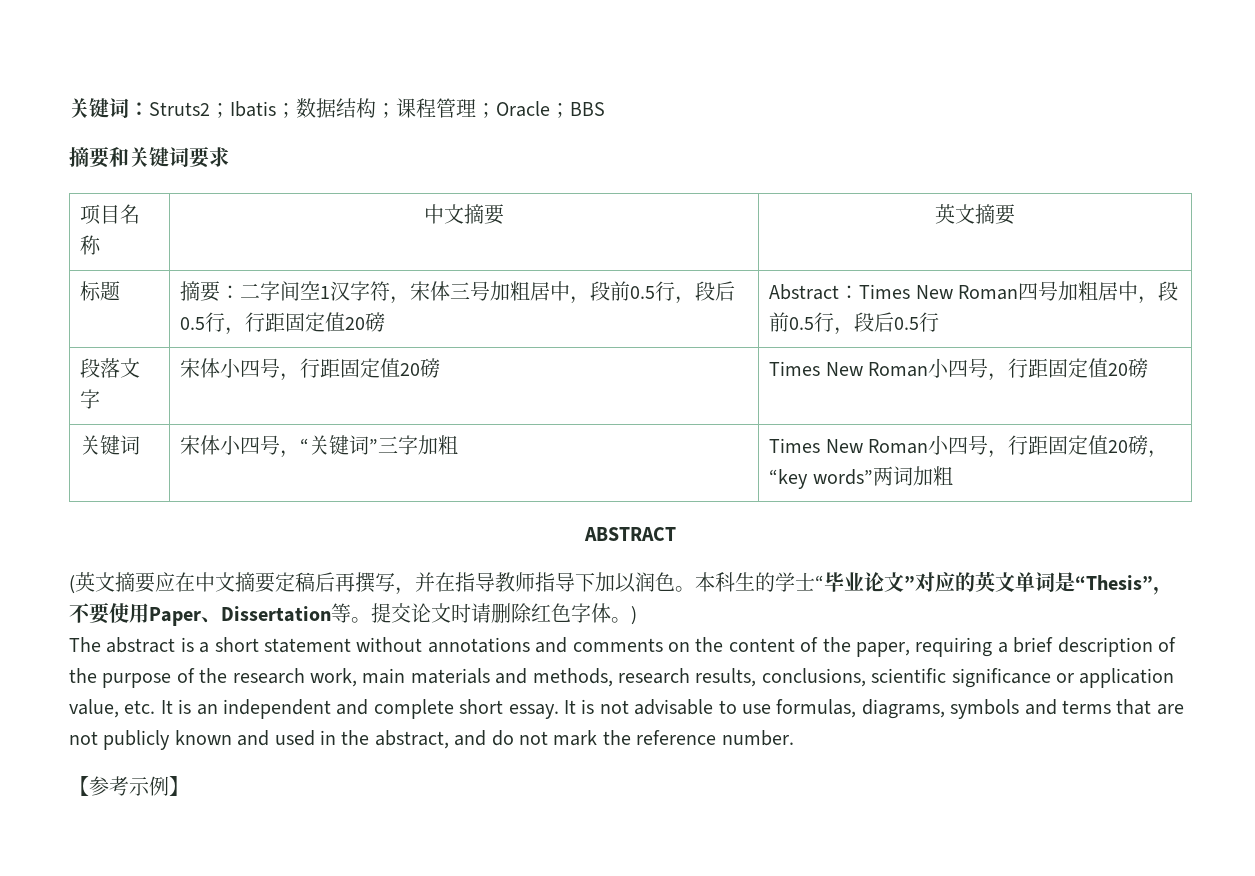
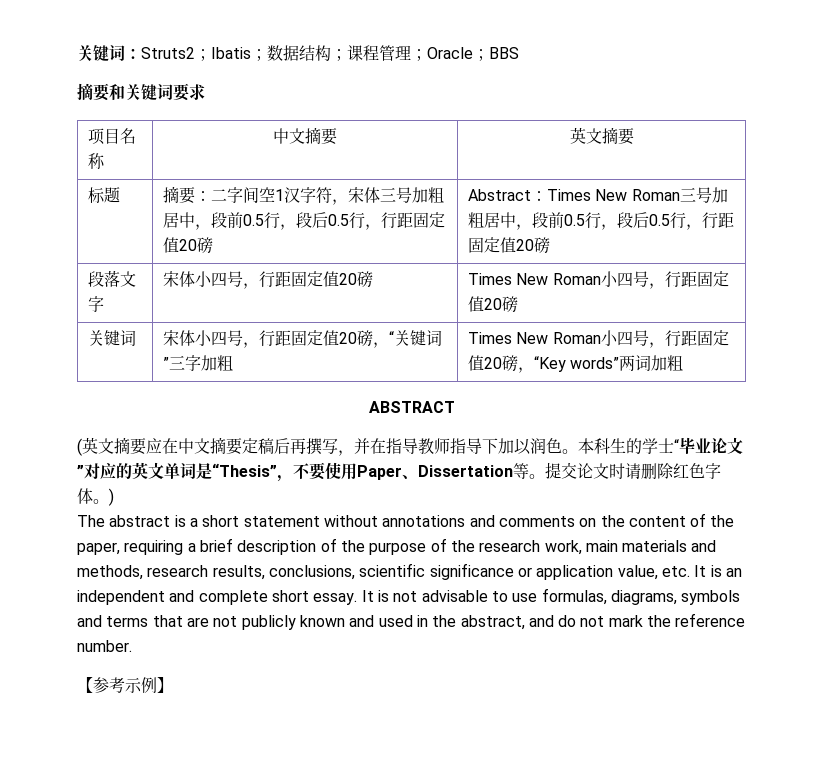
- 标题 | 摘要：二字间空1汉字符，宋体三号加粗居中，段前0.5行，段后0.5行，行距固定值20磅 | Abstract：Times New Roman四号加粗居中，段前0.5行，段后0.5行
+ 标题 | 摘要：二字间空1汉字符，宋体三号加粗居中，段前0.5行，段后0.5行，行距固定值20磅 | Abstract：Times New Roman三号加粗居中，段前0.5行，段后0.5行，行距固定值20磅
- 关键词 | 宋体小四号，“关键词”三字加粗 | Times New Roman小四号，行距固定值20磅，“key words”两词加粗
+ 关键词 | 宋体小四号，行距固定值20磅，“关键词”三字加粗 | Times New Roman小四号，行距固定值20磅，“Key words”两词加粗

